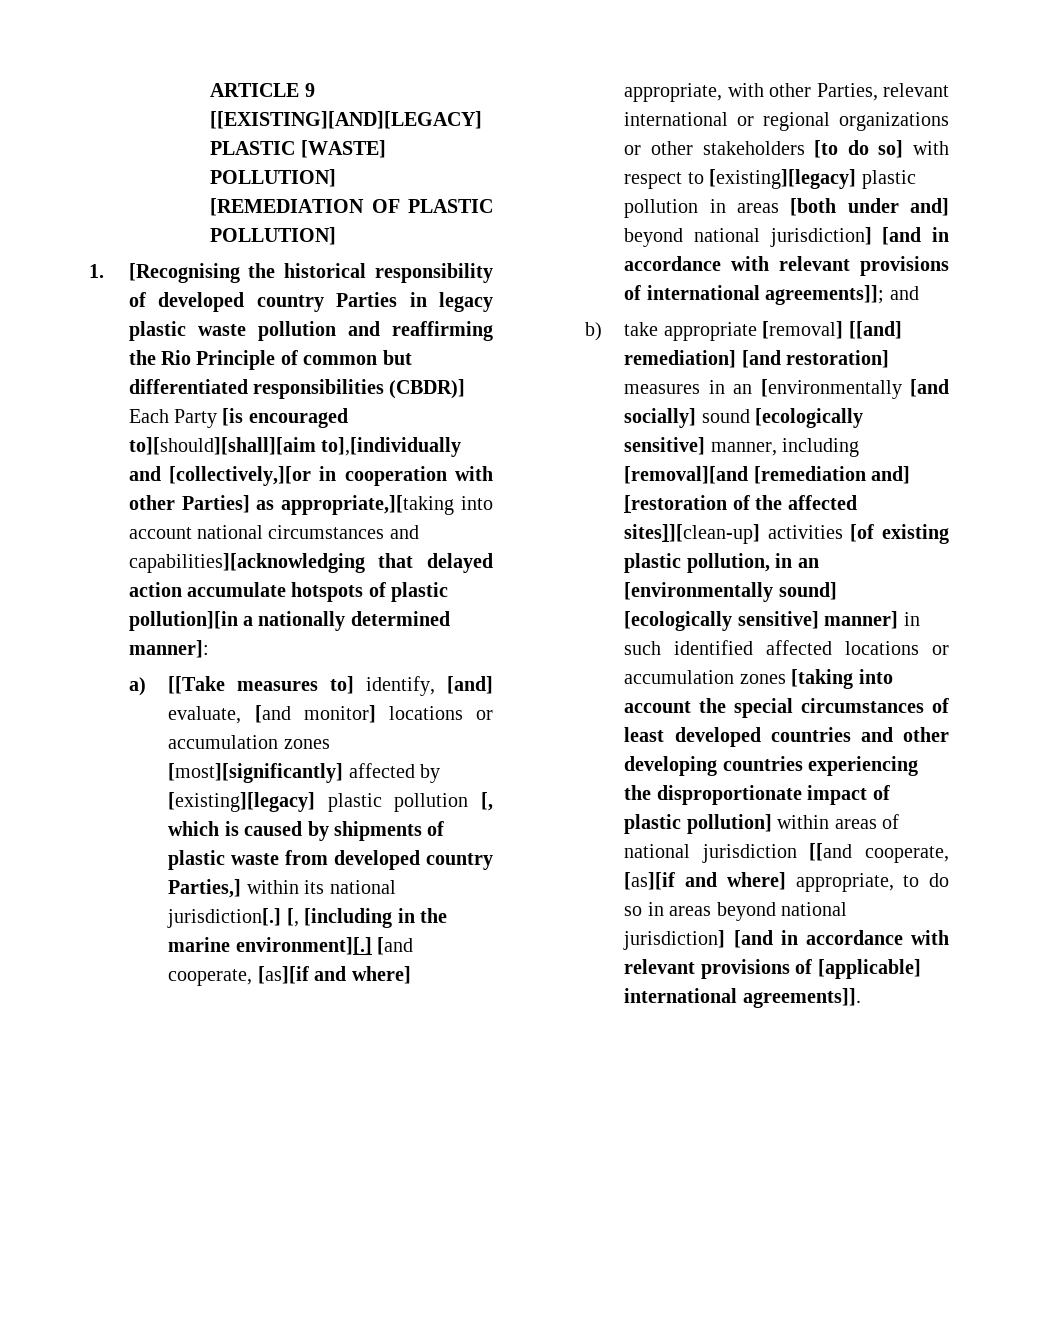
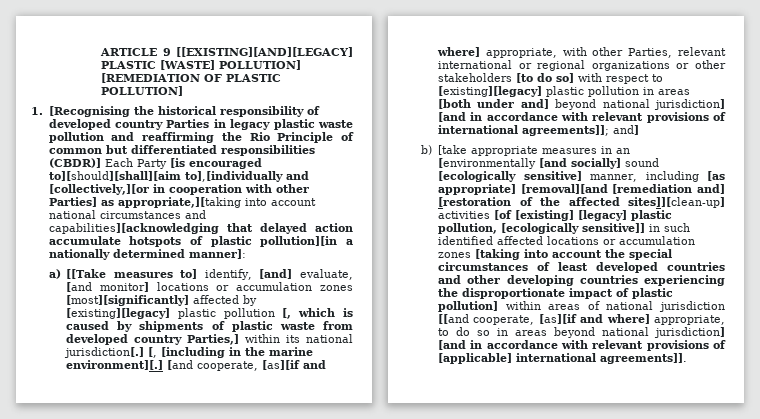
- [and cooperate, [as][if and where] appropriate, with other Parties, relevant international or regional organizations or other stakeholders [to do so] with respect to [existing][legacy] plastic pollution in areas [both under and] beyond national jurisdiction] [and in accordance with relevant provisions of international agreements]]; and
+ [and cooperate, [as][if and where] appropriate, with other Parties, relevant international or regional organizations or other stakeholders [to do so] with respect to [existing][legacy] plastic pollution in areas [both under and] beyond national jurisdiction] [and in accordance with relevant provisions of international agreements]]; and]
- b) take appropriate [removal] [[and] remediation] [and restoration] measures in an [environmentally [and socially] sound [ecologically sensitive] manner, including [removal][and [remediation and] [restoration of the affected sites]][clean-up] activities [of existing plastic pollution, in an [environmentally sound] [ecologically sensitive] manner] in such identified affected locations or accumulation zones [taking into account the special circumstances of least developed countries and other developing countries experiencing the disproportionate impact of plastic pollution] within areas of national jurisdiction [[and cooperate, [as][if and where] appropriate, to do so in areas beyond national jurisdiction] [and in accordance with relevant provisions of [applicable] international agreements]].
+ b) [take appropriate measures in an [environmentally [and socially] sound [ecologically sensitive] manner, including [as appropriate] [removal][and [remediation and] [restoration of the affected sites]][clean-up] activities [of [existing] [legacy] plastic pollution, [ecologically sensitive]] in such identified affected locations or accumulation zones [taking into account the special circumstances of least developed countries and other developing countries experiencing the disproportionate impact of plastic pollution] within areas of national jurisdiction [[and cooperate, [as][if and where] appropriate, to do so in areas beyond national jurisdiction] [and in accordance with relevant provisions of [applicable] international agreements]].

